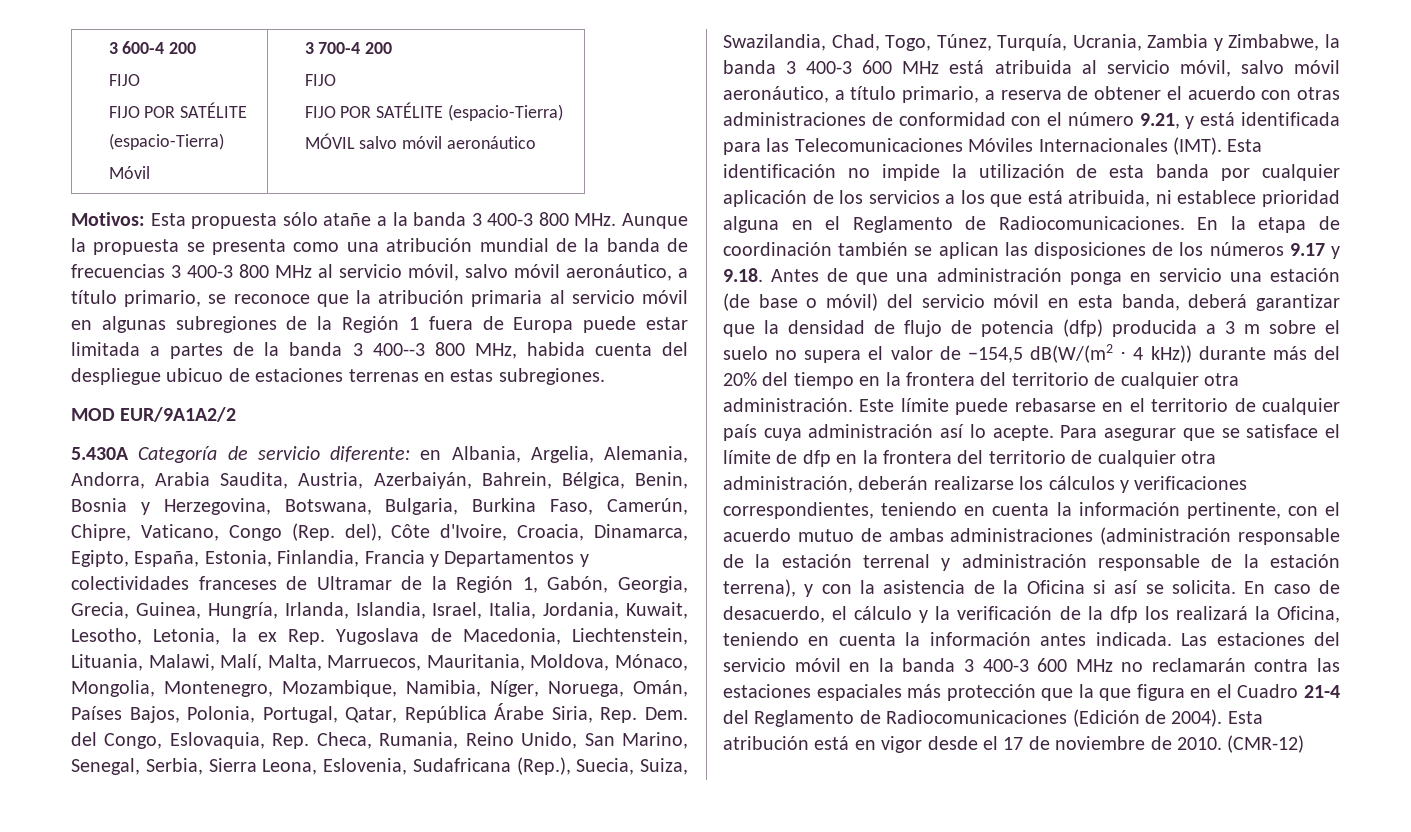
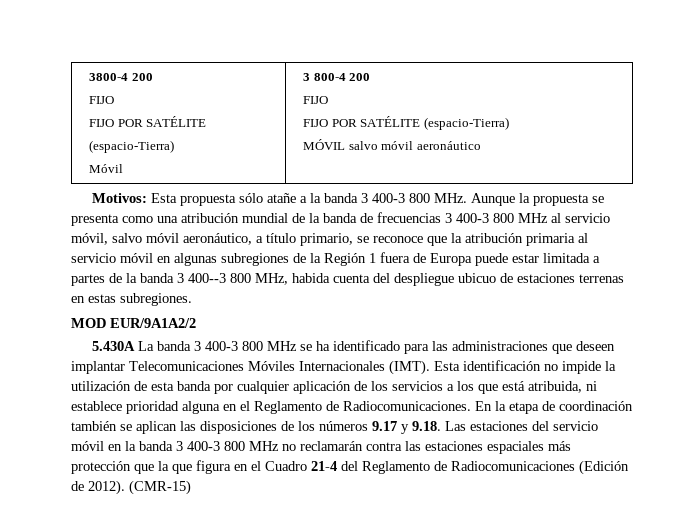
- 3 600-4 200
+ 3800-4 200
  FIJO
  FIJO POR SATÉLITE
  (espacio-Tierra)
- Móvil | 3 700-4 200
+ Móvil | 3 800-4 200
- 5.430A Categoría de servicio diferente: en Albania, Argelia, Alemania, Andorra, Arabia Saudita, Austria, Azerbaiyán, Bahrein, Bélgica, Benin, Bosnia y Herzegovina, Botswana, Bulgaria, Burkina Faso, Camerún, Chipre, Vaticano, Congo (Rep. del), Côte d'Ivoire, Croacia, Dinamarca, Egipto, España, Estonia, Finlandia, Francia y Departamentos y colectividades franceses de Ultramar de la Región 1, Gabón, Georgia, Grecia, Guinea, Hungría, Irlanda, Islandia, Israel, Italia, Jordania, Kuwait, Lesotho, Letonia, la ex Rep. Yugoslava de Macedonia, Liechtenstein, Lituania, Malawi, Malí, Malta, Marruecos, Mauritania, Moldova, Mónaco, Mongolia, Montenegro, Mozambique, Namibia, Níger, Noruega, Omán, Países Bajos, Polonia, Portugal, Qatar, República Árabe Siria, Rep. Dem. del Congo, Eslovaquia, Rep. Checa, Rumania, Reino Unido, San Marino, Senegal, Serbia, Sierra Leona, Eslovenia, Sudafricana (Rep.), Suecia, Suiza, Swazilandia, Chad, Togo, Túnez, Turquía, Ucrania, Zambia y Zimbabwe, la banda 3 400-3 600 MHz está atribuida al servicio móvil, salvo móvil aeronáutico, a título primario, a reserva de obtener el acuerdo con otras administraciones de conformidad con el número 9.21, y está identificada para las Telecomunicaciones Móviles Internacionales (IMT).
+ 5.430A La banda 3 400-3 800 MHz se ha identificado para las administraciones que deseen implantar Telecomunicaciones Móviles Internacionales (IMT).
- En la etapa de coordinación también se aplican las disposiciones de los números 9.17 y 9.18. Antes de que una administración ponga en servicio una estación (de base o móvil) del servicio móvil en esta banda, deberá garantizar que la densidad de flujo de potencia (dfp) producida a 3 m sobre el suelo no supera el valor de −154,5 dB(W/(m2 ⋅ 4 kHz)) durante más del 20% del tiempo en la frontera del territorio de cualquier otra administración. Este límite puede rebasarse en el territorio de cualquier país cuya administración así lo acepte. Para asegurar que se satisface el límite de dfp en la frontera del territorio de cualquier otra administración, deberán realizarse los cálculos y verificaciones correspondientes, teniendo en cuenta la información pertinente, con el acuerdo mutuo de ambas administraciones (administración responsable de la estación terrenal y administración responsable de la estación terrena), y con la asistencia de la Oficina si así se solicita. En caso de desacuerdo, el cálculo y la verificación de la dfp los realizará la Oficina, teniendo en cuenta la información antes indicada. Las estaciones del servicio móvil en la banda 3 400-3 600 MHz no reclamarán contra las estaciones espaciales más protección que la que figura en el Cuadro 21-4 del Reglamento de Radiocomunicaciones (Edición de 2004). Esta atribución está en vigor desde el 17 de noviembre de 2010. (CMR-12)
+ En la etapa de coordinación también se aplican las disposiciones de los números 9.17 y 9.18. Las estaciones del servicio móvil en la banda 3 400-3 800 MHz no reclamarán contra las estaciones espaciales más protección que la que figura en el Cuadro 21-4 del Reglamento de Radiocomunicaciones (Edición de 2012). (CMR-15)

